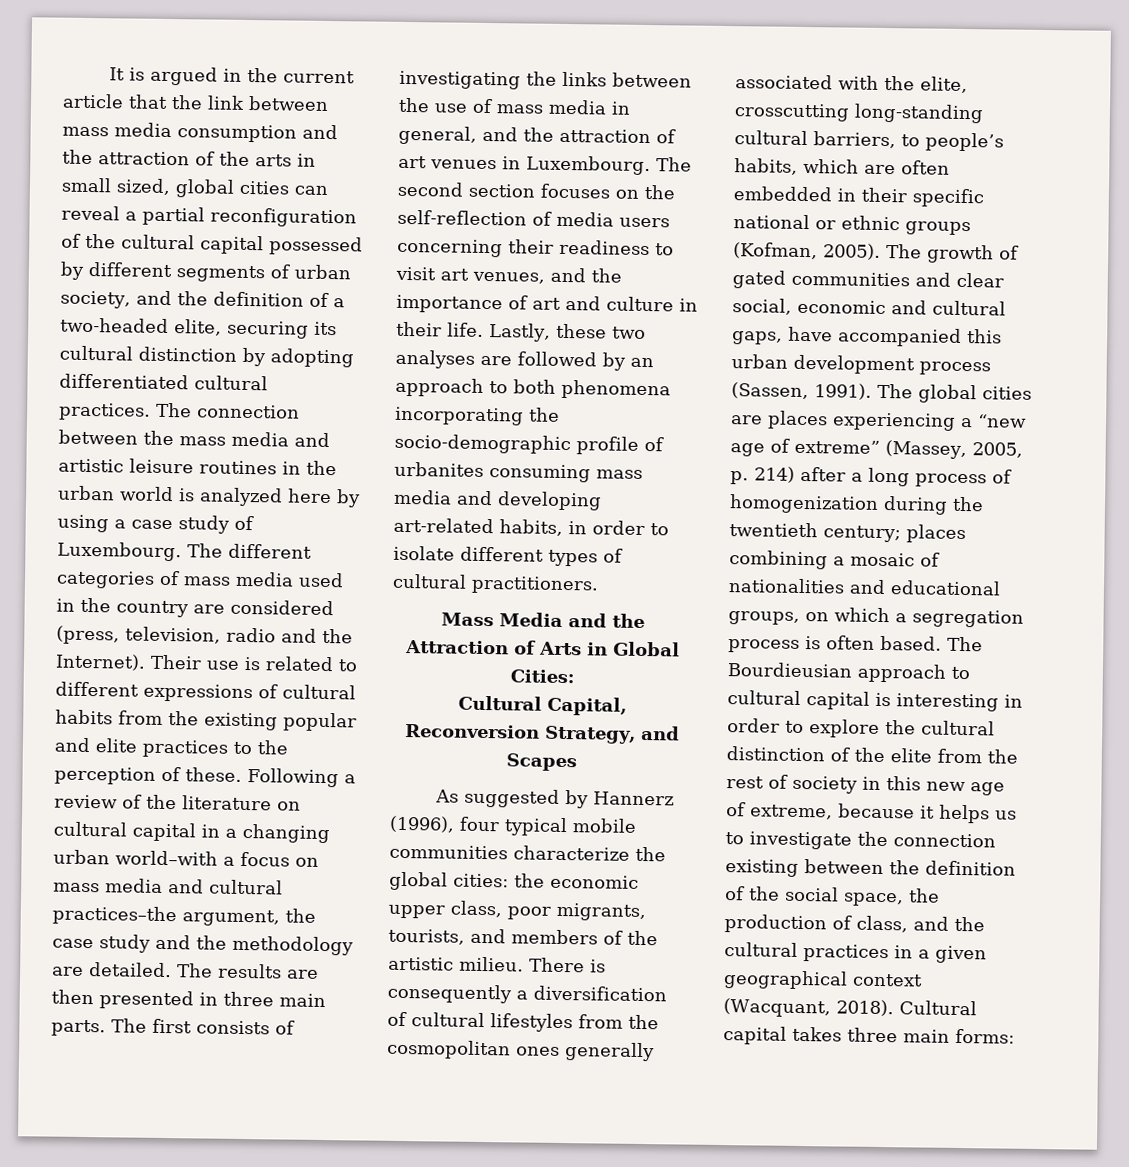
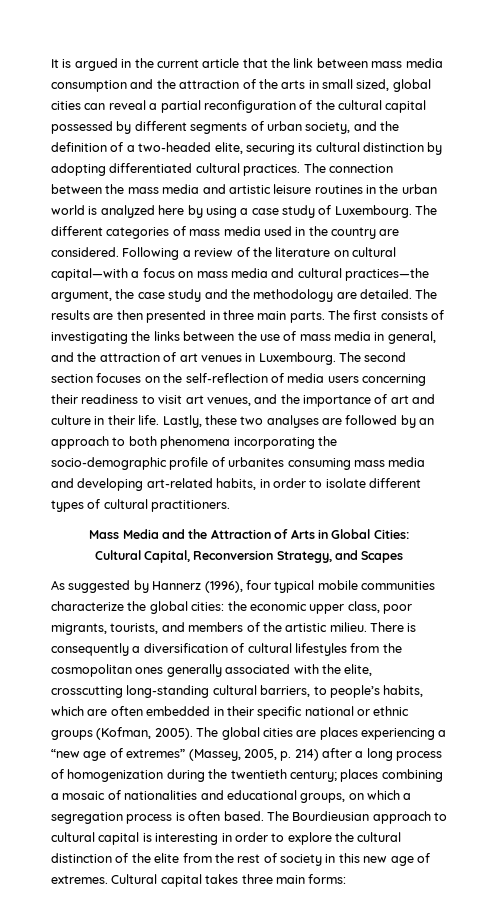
- The different categories of mass media used in the country are considered (press, television, radio and the Internet). Their use is related to different expressions of cultural habits from the existing popular and elite practices to the perception of these.
+ The different categories of mass media used in the country are considered.
- Following a review of the literature on cultural capital in a changing urban world–with a focus on mass media and cultural practices–the argument, the case study and the methodology are detailed.
+ Following a review of the literature on cultural capital—with a focus on mass media and cultural practices—the argument, the case study and the methodology are detailed.
- The growth of gated communities and clear social, economic and cultural gaps, have accompanied this urban development process (Sassen, 1991). The global cities are places experiencing a “new age of extreme” (Massey, 2005, p. 214) after a long process of homogenization during the twentieth century; places combining a mosaic of nationalities and educational groups, on which a segregation process is often based.
+ The global cities are places experiencing a “new age of extremes” (Massey, 2005, p. 214) after a long process of homogenization during the twentieth century; places combining a mosaic of nationalities and educational groups, on which a segregation process is often based.
- The Bourdieusian approach to cultural capital is interesting in order to explore the cultural distinction of the elite from the rest of society in this new age of extreme, because it helps us to investigate the connection existing between the definition of the social space, the production of class, and the cultural practices in a given geographical context (Wacquant, 2018).
+ The Bourdieusian approach to cultural capital is interesting in order to explore the cultural distinction of the elite from the rest of society in this new age of extremes.

